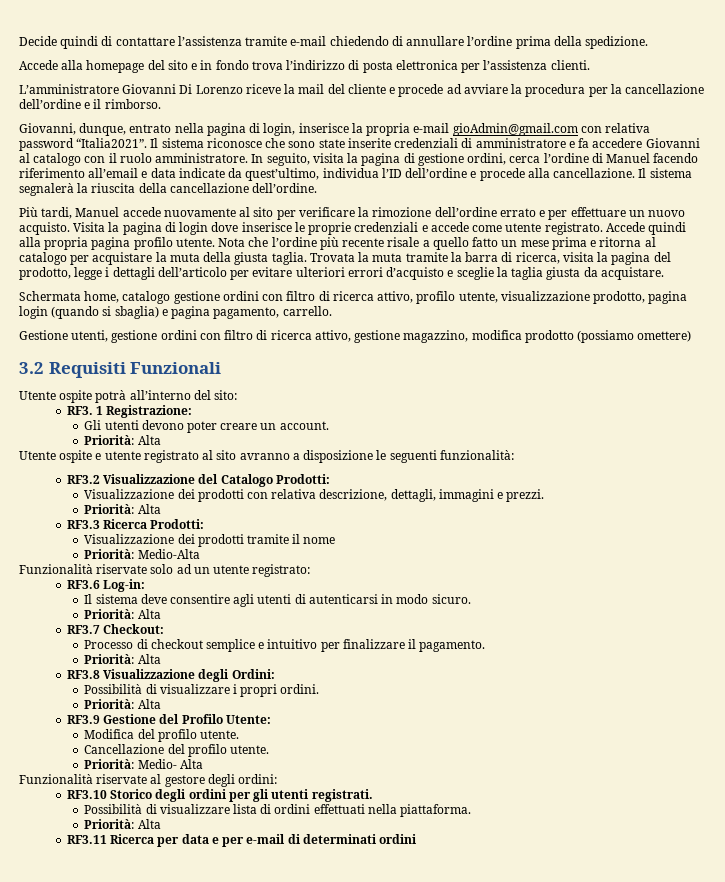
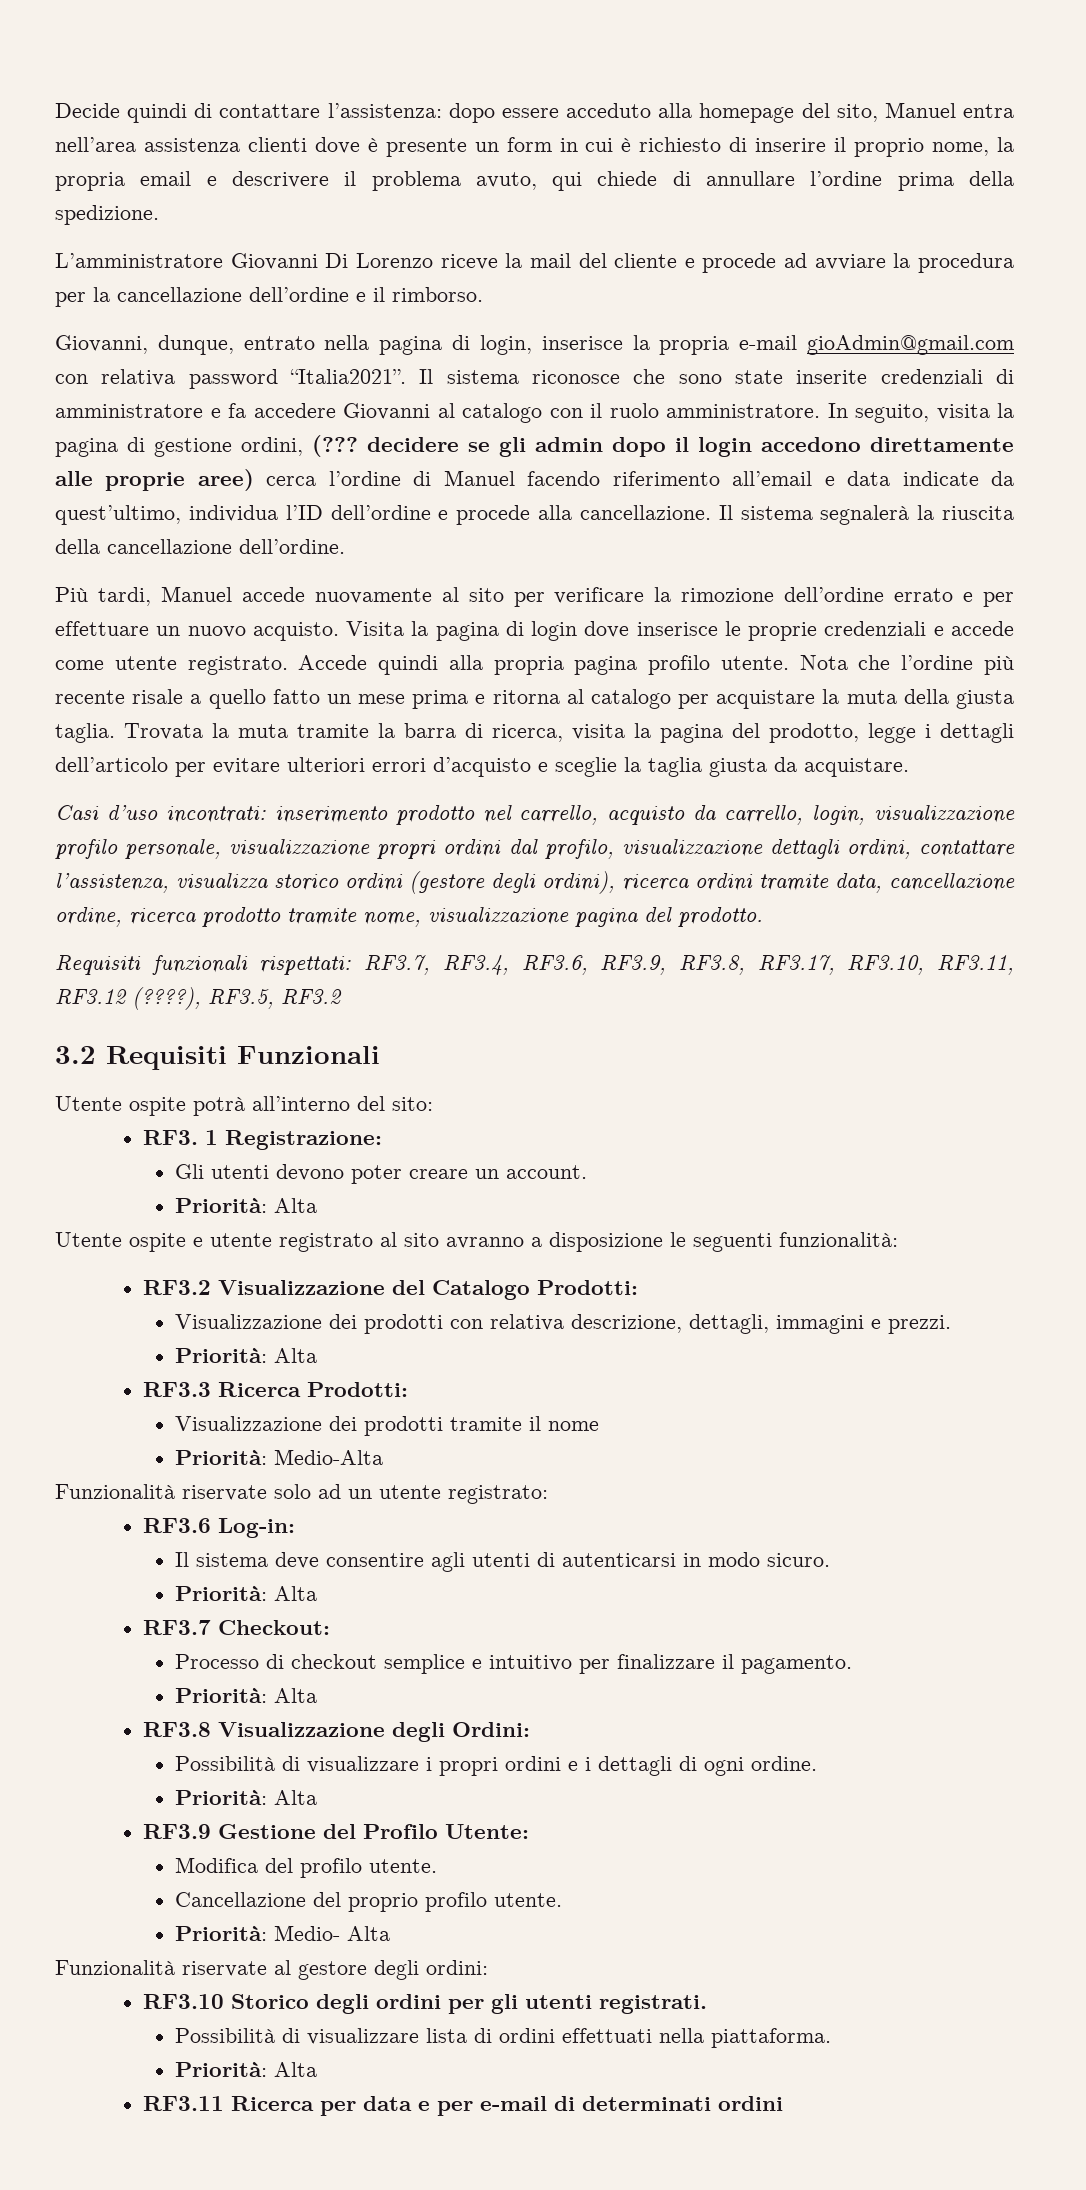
- Decide quindi di contattare l’assistenza tramite e-mail chiedendo di annullare l’ordine prima della spedizione.
+ Decide quindi di contattare l’assistenza: dopo essere acceduto alla homepage del sito, Manuel entra nell’area assistenza clienti dove è presente un form in cui è richiesto di inserire il proprio nome, la propria email e descrivere il problema avuto, qui chiede di annullare l’ordine prima della spedizione.
- Accede alla homepage del sito e in fondo trova l’indirizzo di posta elettronica per l’assistenza clienti.
- In seguito, visita la pagina di gestione ordini, cerca l’ordine di Manuel facendo riferimento all’email e data indicate da quest’ultimo, individua l’ID dell’ordine e procede alla cancellazione.
+ In seguito, visita la pagina di gestione ordini, (??? decidere se gli admin dopo il login accedono direttamente alle proprie aree) cerca l’ordine di Manuel facendo riferimento all’email e data indicate da quest’ultimo, individua l’ID dell’ordine e procede alla cancellazione.
- Schermata home, catalogo gestione ordini con filtro di ricerca attivo, profilo utente, visualizzazione prodotto, pagina login (quando si sbaglia) e pagina pagamento, carrello.
- Gestione utenti, gestione ordini con filtro di ricerca attivo, gestione magazzino, modifica prodotto (possiamo omettere)
+ Casi d’uso incontrati: inserimento prodotto nel carrello, acquisto da carrello, login, visualizzazione profilo personale, visualizzazione propri ordini dal profilo, visualizzazione dettagli ordini, contattare l’assistenza, visualizza storico ordini (gestore degli ordini), ricerca ordini tramite data, cancellazione ordine, ricerca prodotto tramite nome, visualizzazione pagina del prodotto.
+ Requisiti funzionali rispettati: RF3.7, RF3.4, RF3.6, RF3.9, RF3.8, RF3.17, RF3.10, RF3.11, RF3.12 (????), RF3.5, RF3.2
- Possibilità di visualizzare i propri ordini.
+ Possibilità di visualizzare i propri ordini e i dettagli di ogni ordine.
- Cancellazione del profilo utente.
+ Cancellazione del proprio profilo utente.

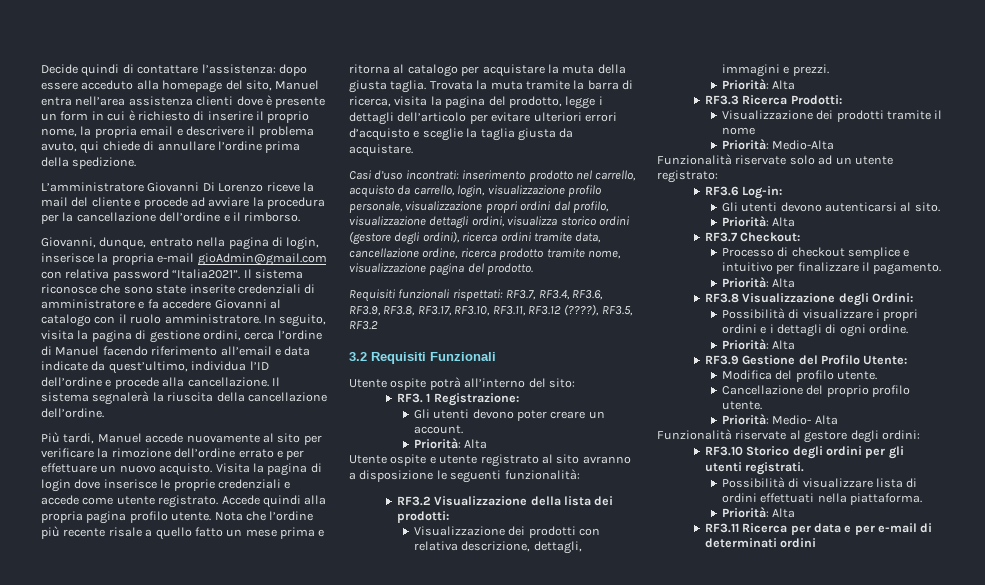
- In seguito, visita la pagina di gestione ordini, (??? decidere se gli admin dopo il login accedono direttamente alle proprie aree) cerca l’ordine di Manuel facendo riferimento all’email e data indicate da quest’ultimo, individua l’ID dell’ordine e procede alla cancellazione.
+ In seguito, visita la pagina di gestione ordini, cerca l’ordine di Manuel facendo riferimento all’email e data indicate da quest’ultimo, individua l’ID dell’ordine e procede alla cancellazione.
- Casi d’uso incontrati: inserimento prodotto nel carrello, acquisto da carrello, login, visualizzazione profilo personale, visualizzazione propri ordini dal profilo, visualizzazione dettagli ordini, contattare l’assistenza, visualizza storico ordini (gestore degli ordini), ricerca ordini tramite data, cancellazione ordine, ricerca prodotto tramite nome, visualizzazione pagina del prodotto.
+ Casi d’uso incontrati: inserimento prodotto nel carrello, acquisto da carrello, login, visualizzazione profilo personale, visualizzazione propri ordini dal profilo, visualizzazione dettagli ordini, visualizza storico ordini (gestore degli ordini), ricerca ordini tramite data, cancellazione ordine, ricerca prodotto tramite nome, visualizzazione pagina del prodotto.
- RF3.2 Visualizzazione del Catalogo Prodotti:
+ RF3.2 Visualizzazione della lista dei prodotti:
- Il sistema deve consentire agli utenti di autenticarsi in modo sicuro.
+ Gli utenti devono autenticarsi al sito.

